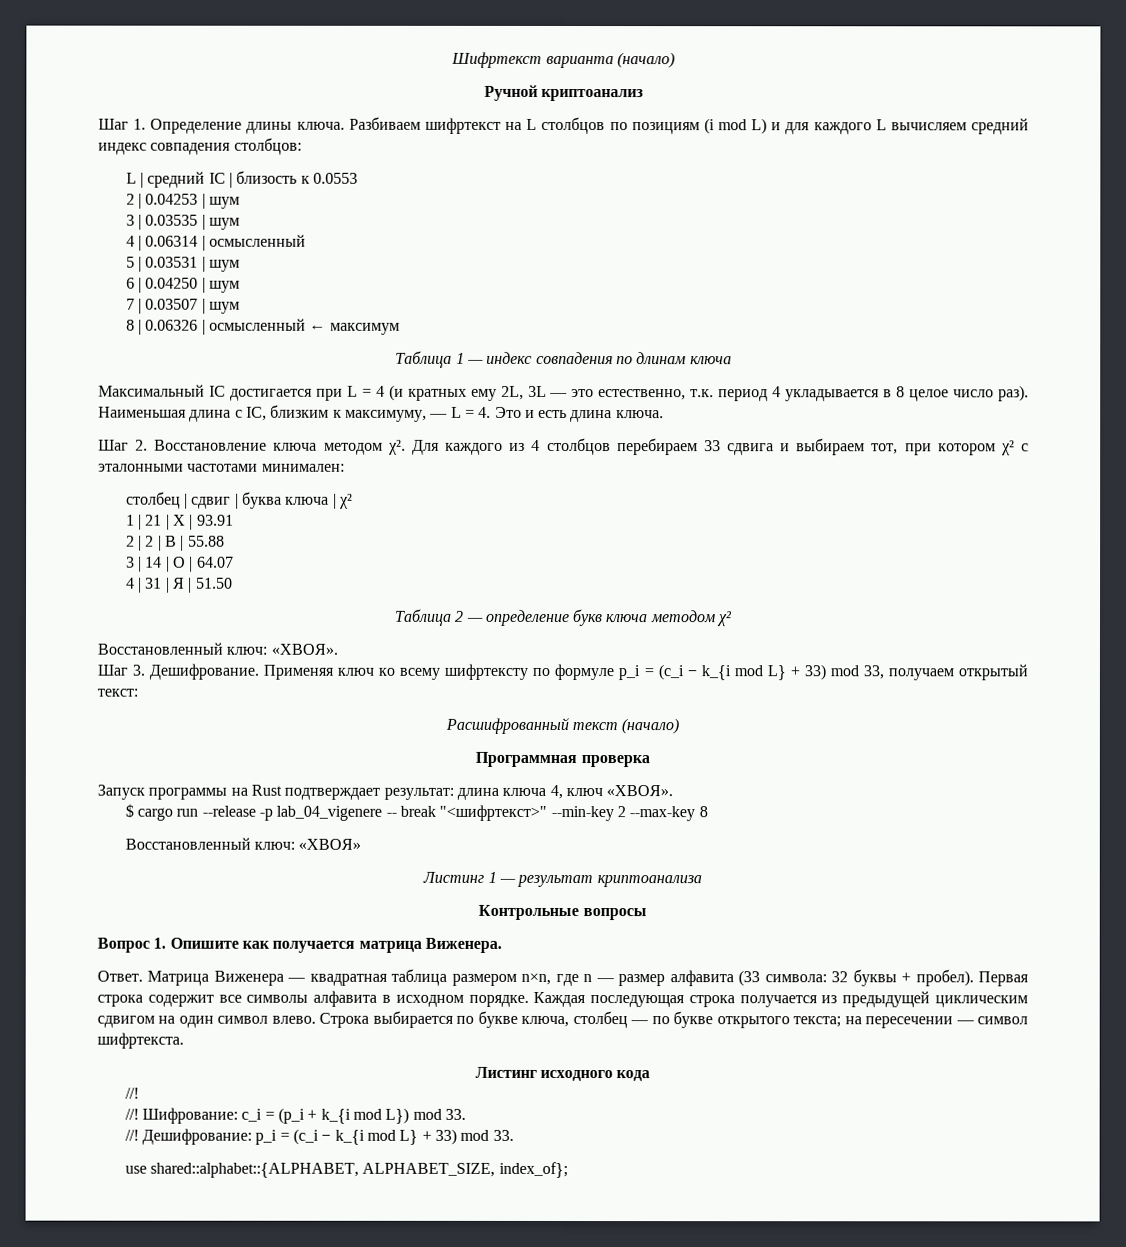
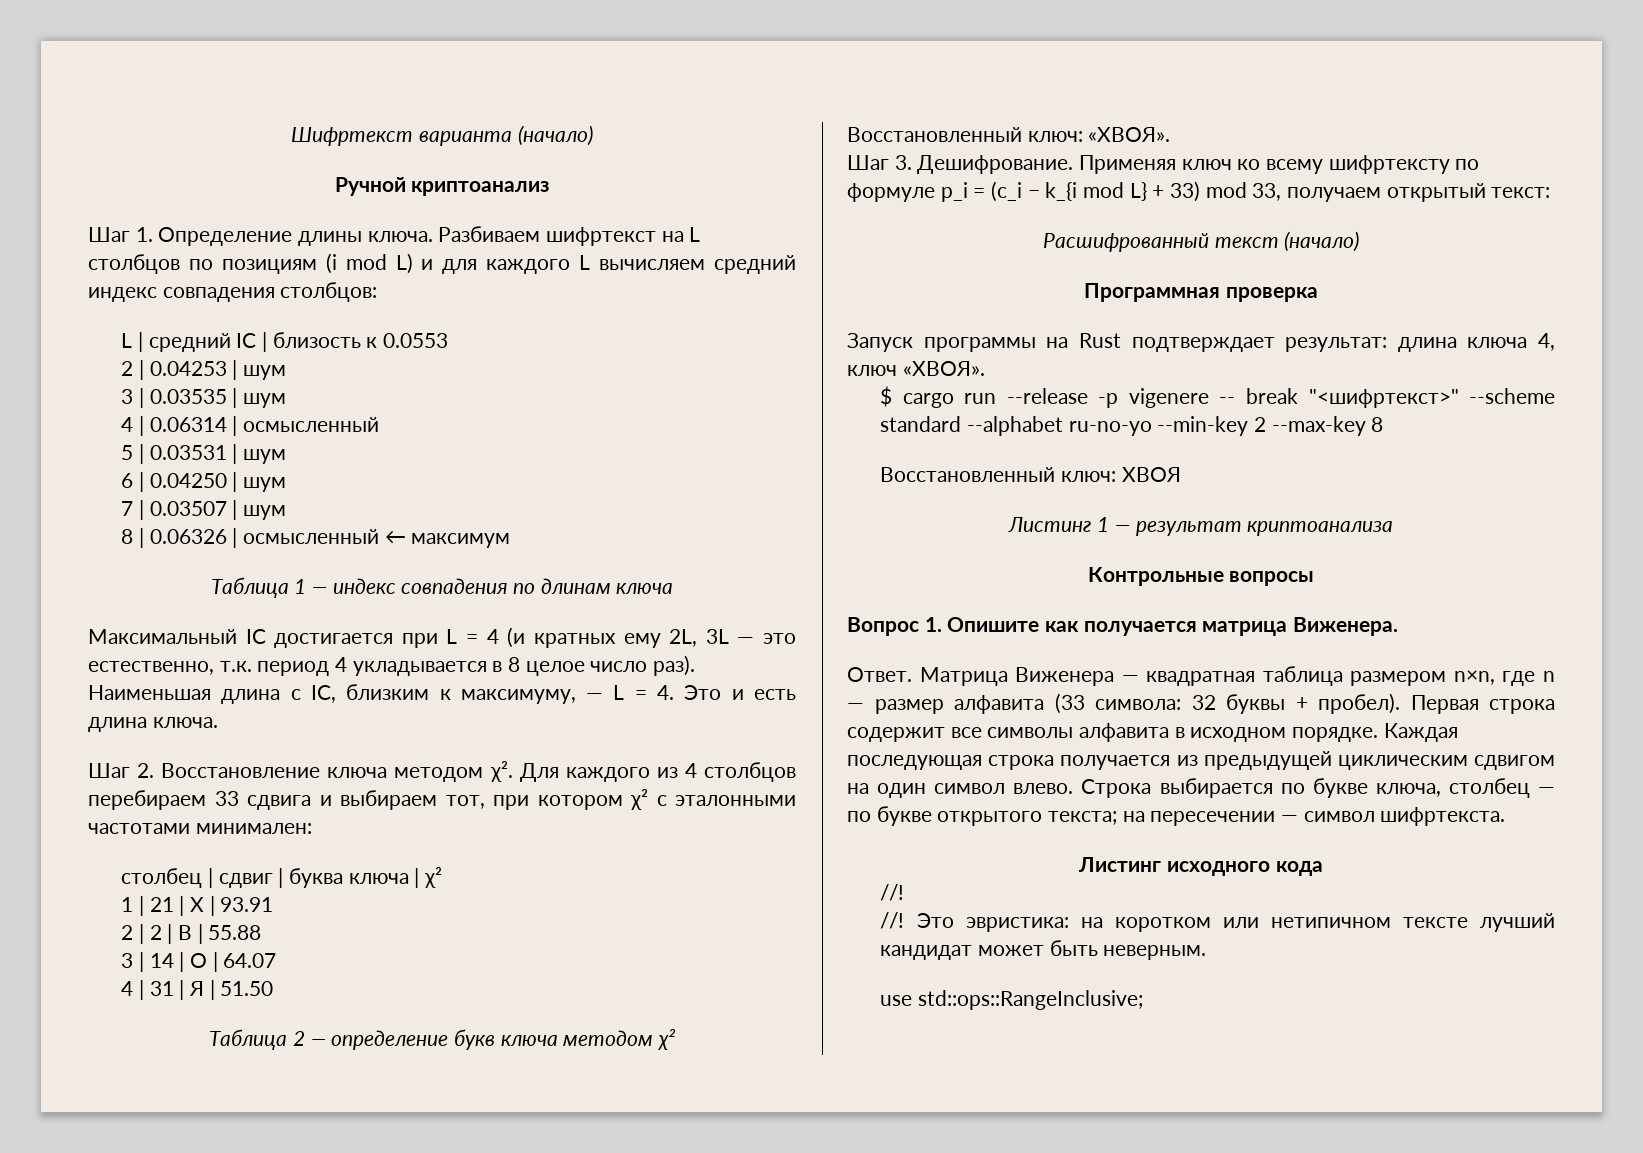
- $ cargo run --release -p lab_04_vigenere -- break "<шифртекст>" --min-key 2 --max-key 8
+ $ cargo run --release -p vigenere -- break "<шифртекст>" --scheme standard --alphabet ru-no-yo --min-key 2 --max-key 8
- Восстановленный ключ: «ХВОЯ»
+ Восстановленный ключ: ХВОЯ
- Шифрование: c_i = (p_i + k_{i mod L}) mod 33.
- //! Дешифрование: p_i = (c_i − k_{i mod L} + 33) mod 33.
- use shared::alphabet::{ALPHABET, ALPHABET_SIZE, index_of};
+ Это эвристика: на коротком или нетипичном тексте лучший кандидат может быть неверным.
+ use std::ops::RangeInclusive;

